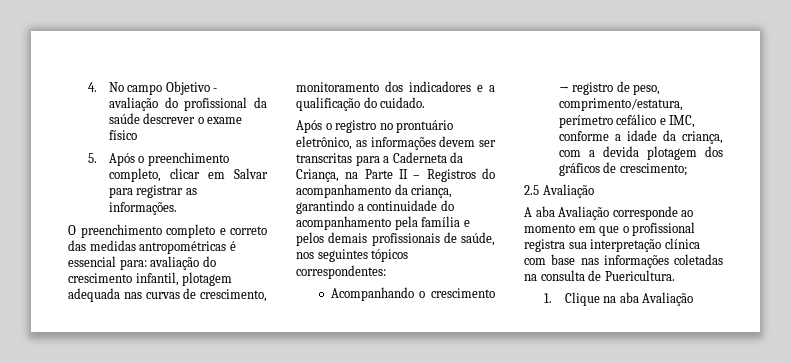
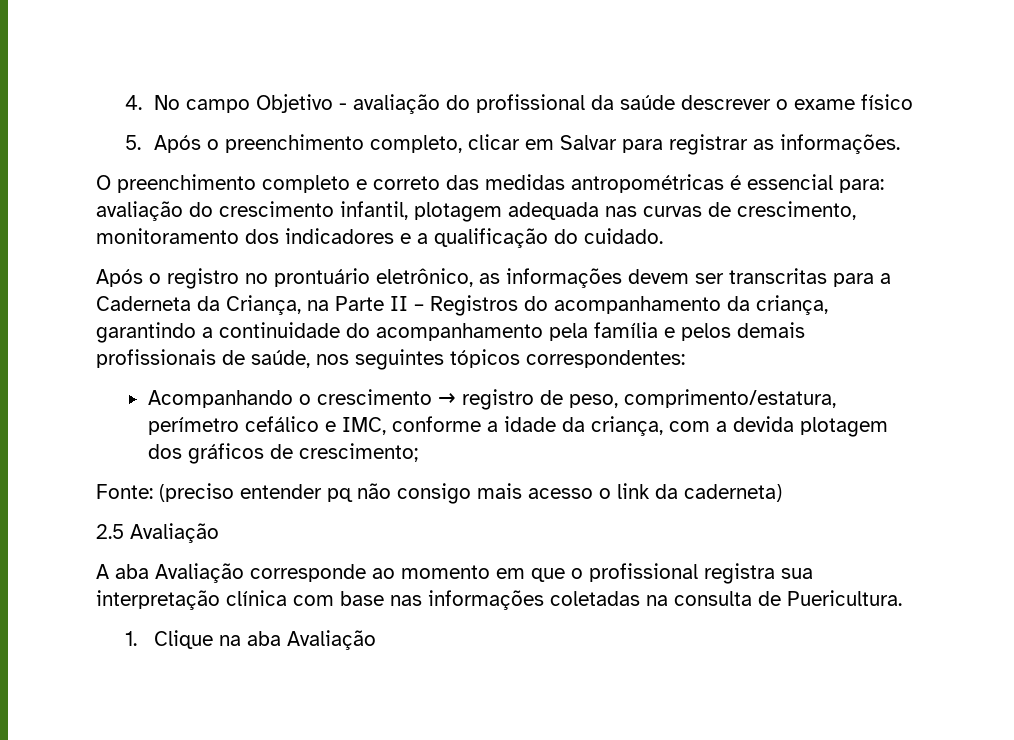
+ Fonte: (preciso entender pq não consigo mais acesso o link da caderneta)

